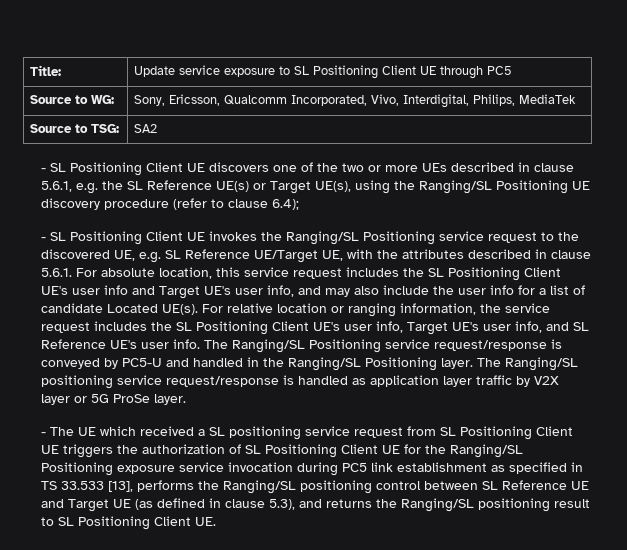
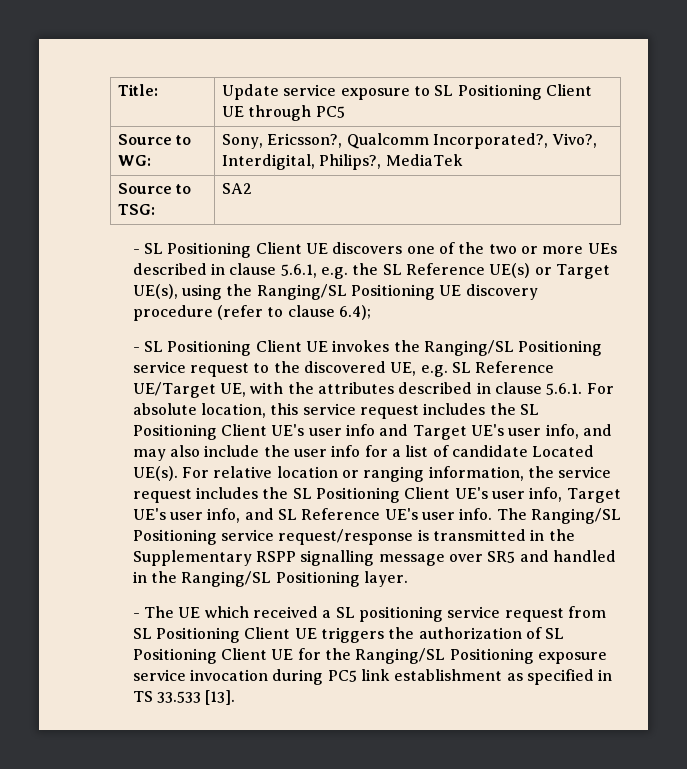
- Source to WG: | Sony, Ericsson, Qualcomm Incorporated, Vivo, Interdigital, Philips, MediaTek
+ Source to WG: | Sony, Ericsson?, Qualcomm Incorporated?, Vivo?, Interdigital, Philips?, MediaTek
- The Ranging/SL Positioning service request/response is conveyed by PC5-U and handled in the Ranging/SL Positioning layer. The Ranging/SL positioning service request/response is handled as application layer traffic by V2X layer or 5G ProSe layer.
+ The Ranging/SL Positioning service request/response is transmitted in the Supplementary RSPP signalling message over SR5 and handled in the Ranging/SL Positioning layer.
- - The UE which received a SL positioning service request from SL Positioning Client UE triggers the authorization of SL Positioning Client UE for the Ranging/SL Positioning exposure service invocation during PC5 link establishment as specified in TS 33.533 [13], performs the Ranging/SL positioning control between SL Reference UE and Target UE (as defined in clause 5.3), and returns the Ranging/SL positioning result to SL Positioning Client UE.
+ - The UE which received a SL positioning service request from SL Positioning Client UE triggers the authorization of SL Positioning Client UE for the Ranging/SL Positioning exposure service invocation during PC5 link establishment as specified in TS 33.533 [13].

